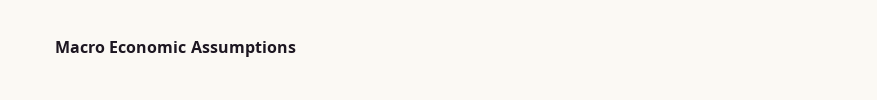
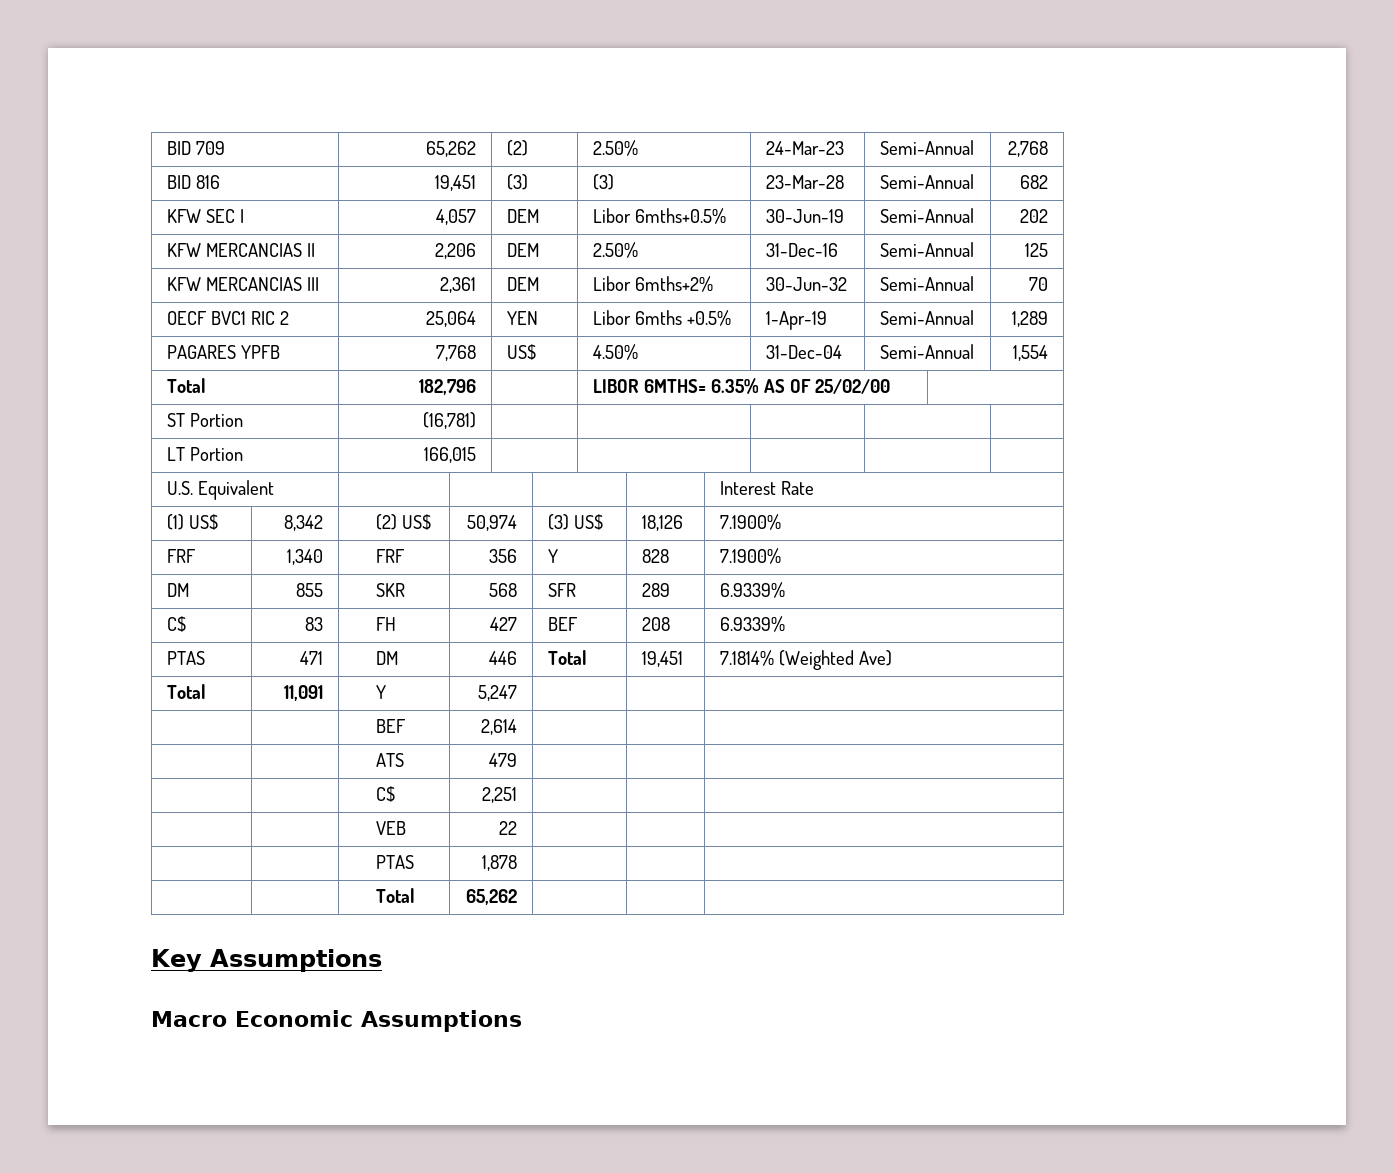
+ BID 709 | 65,262 | (2) | 2.50% | 24-Mar-23 | Semi-Annual | 2,768
+ BID 816 | 19,451 | (3) | (3) | 23-Mar-28 | Semi-Annual | 682
+ KFW SEC I | 4,057 | DEM | Libor 6mths+0.5% | 30-Jun-19 | Semi-Annual | 202
+ KFW MERCANCIAS II | 2,206 | DEM | 2.50% | 31-Dec-16 | Semi-Annual | 125
+ KFW MERCANCIAS III | 2,361 | DEM | Libor 6mths+2% | 30-Jun-32 | Semi-Annual | 70
+ OECF BVC1 RIC 2 | 25,064 | YEN | Libor 6mths +0.5% | 1-Apr-19 | Semi-Annual | 1,289
+ PAGARES YPFB | 7,768 | US$ | 4.50% | 31-Dec-04 | Semi-Annual | 1,554
+ Total | 182,796 | | LIBOR 6MTHS= 6.35% AS OF 25/02/00 |
+ ST Portion | (16,781) | | | | |
+ LT Portion | 166,015 | | | | |
+ U.S. Equivalent | | | | | Interest Rate
+ (1) US$ | 8,342 | (2) US$ | 50,974 | (3) US$ | 18,126 | 7.1900%
+ FRF | 1,340 | FRF | 356 | Y | 828 | 7.1900%
+ DM | 855 | SKR | 568 | SFR | 289 | 6.9339%
+ C$ | 83 | FH | 427 | BEF | 208 | 6.9339%
+ PTAS | 471 | DM | 446 | Total | 19,451 | 7.1814% (Weighted Ave)
+ Total | 11,091 | Y | 5,247 | | |
+ | | BEF | 2,614 | | |
+ | | ATS | 479 | | |
+ | | C$ | 2,251 | | |
+ | | VEB | 22 | | |
+ | | PTAS | 1,878 | | |
+ | | Total | 65,262 | | |
+ Key Assumptions

